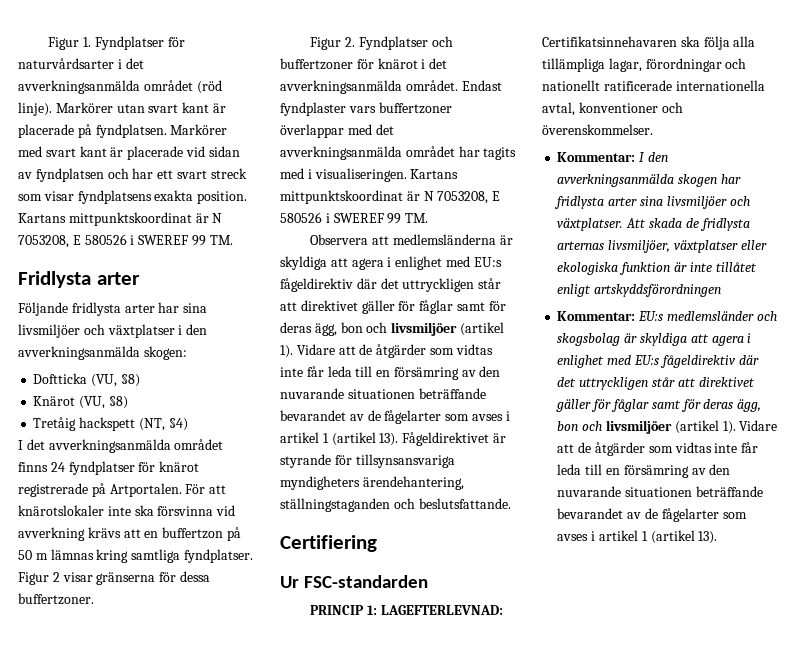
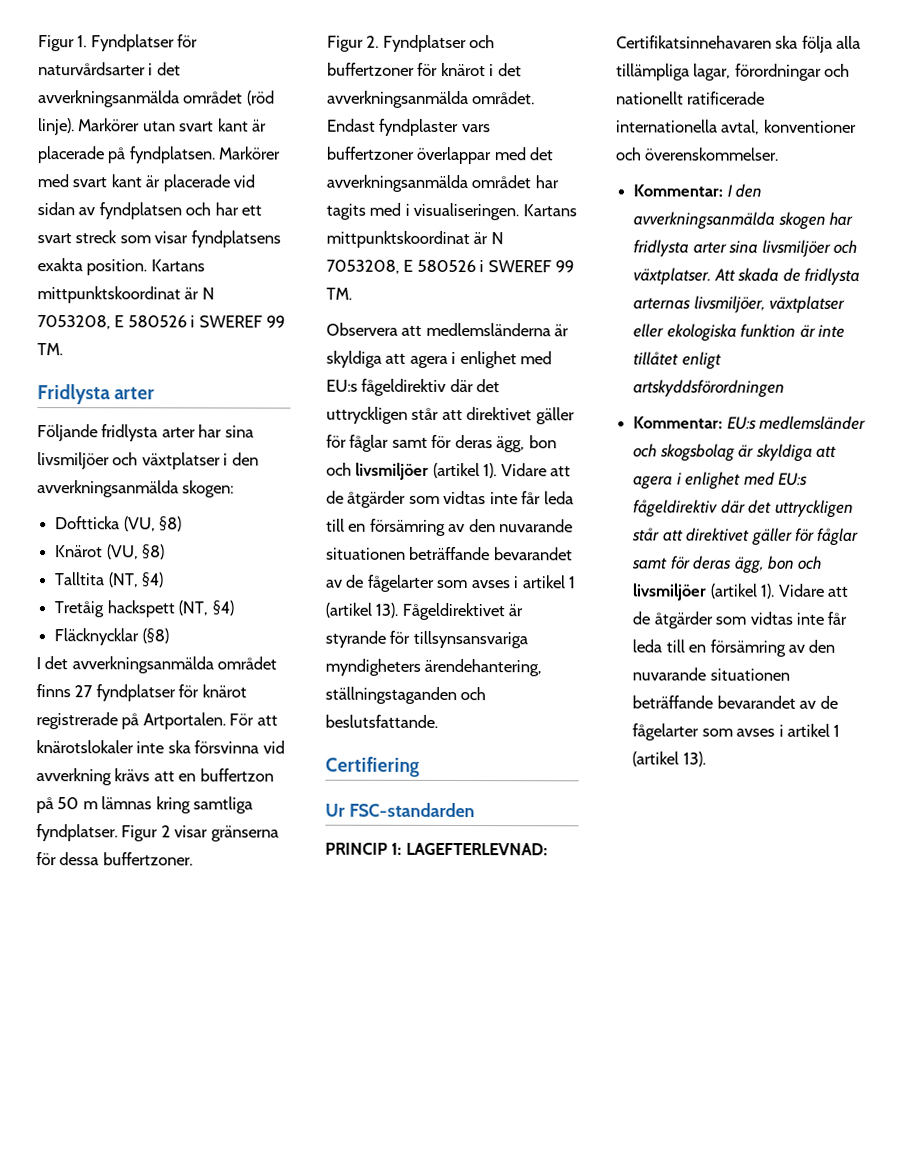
+ Talltita (NT, §4)
+ Fläcknycklar (§8)
- I det avverkningsanmälda området finns 24 fyndplatser för knärot registrerade på Artportalen.
+ I det avverkningsanmälda området finns 27 fyndplatser för knärot registrerade på Artportalen.

